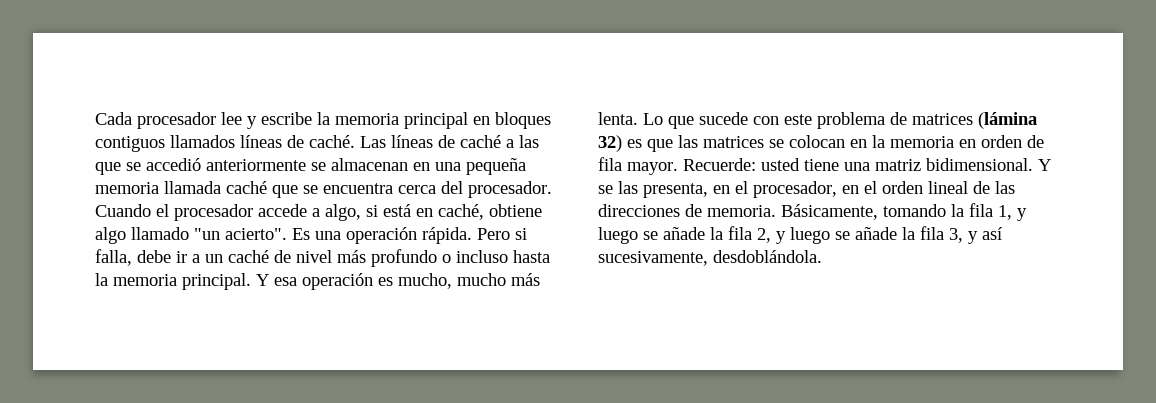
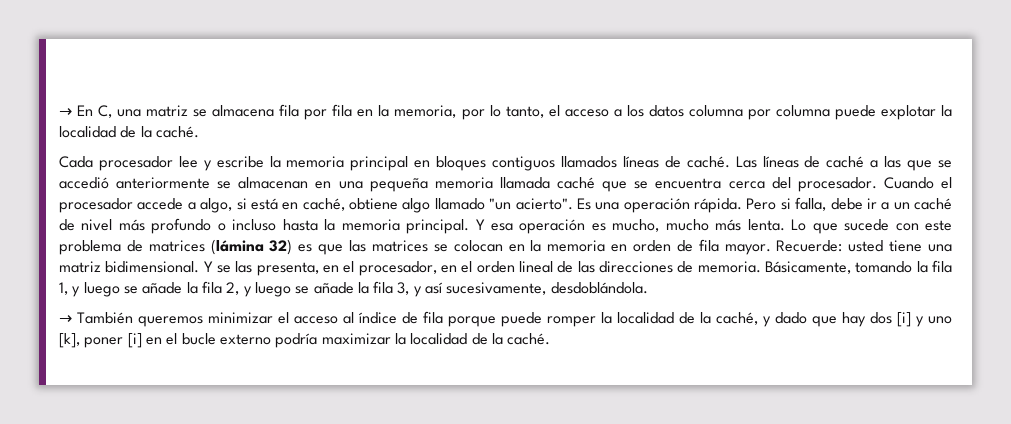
+ → En C, una matriz se almacena fila por fila en la memoria, por lo tanto, el acceso a los datos columna por columna puede explotar la localidad de la caché.
+ → También queremos minimizar el acceso al índice de fila porque puede romper la localidad de la caché, y dado que hay dos [i] y uno [k], poner [i] en el bucle externo podría maximizar la localidad de la caché.

